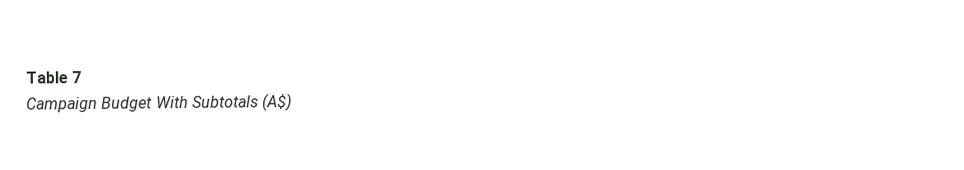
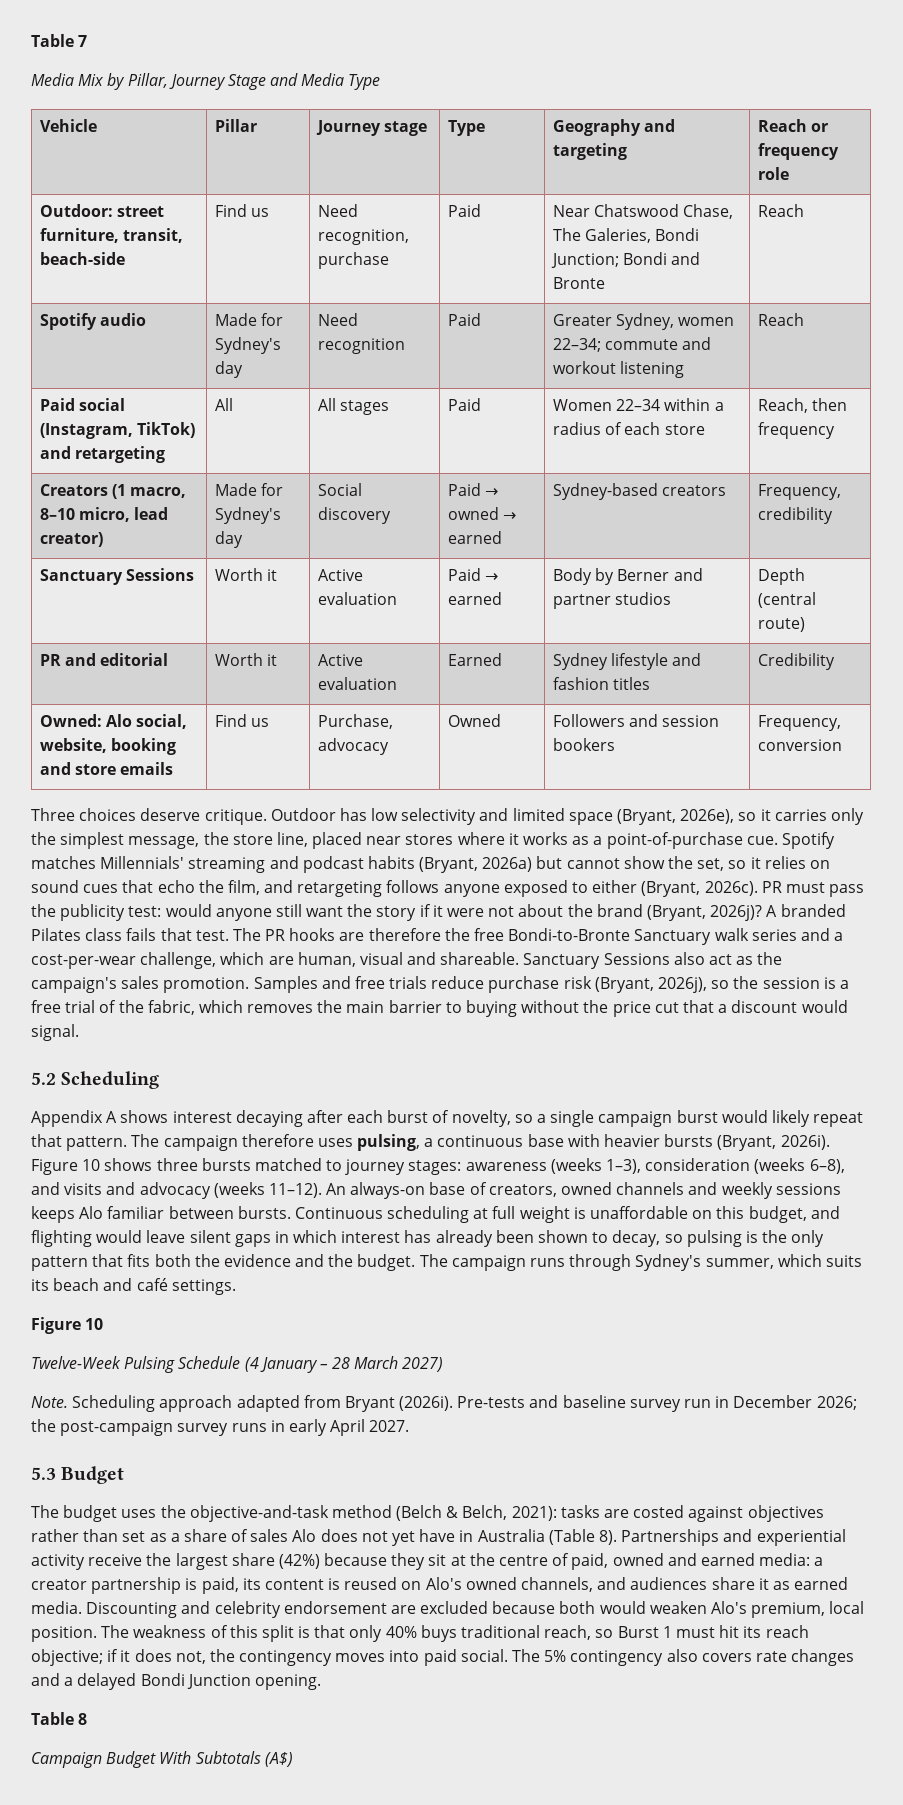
+ Media Mix by Pillar, Journey Stage and Media Type
+ Vehicle | Pillar | Journey stage | Type | Geography and targeting | Reach or frequency role
+ Outdoor: street furniture, transit, beach-side | Find us | Need recognition, purchase | Paid | Near Chatswood Chase, The Galeries, Bondi Junction; Bondi and Bronte | Reach
+ Spotify audio | Made for Sydney's day | Need recognition | Paid | Greater Sydney, women 22–34; commute and workout listening | Reach
+ Paid social (Instagram, TikTok) and retargeting | All | All stages | Paid | Women 22–34 within a radius of each store | Reach, then frequency
+ Creators (1 macro, 8–10 micro, lead creator) | Made for Sydney's day | Social discovery | Paid → owned → earned | Sydney-based creators | Frequency, credibility
+ Sanctuary Sessions | Worth it | Active evaluation | Paid → earned | Body by Berner and partner studios | Depth (central route)
+ PR and editorial | Worth it | Active evaluation | Earned | Sydney lifestyle and fashion titles | Credibility
+ Owned: Alo social, website, booking and store emails | Find us | Purchase, advocacy | Owned | Followers and session bookers | Frequency, conversion
+ Three choices deserve critique. Outdoor has low selectivity and limited space (Bryant, 2026e), so it carries only the simplest message, the store line, placed near stores where it works as a point-of-purchase cue. Spotify matches Millennials' streaming and podcast habits (Bryant, 2026a) but cannot show the set, so it relies on sound cues that echo the film, and retargeting follows anyone exposed to either (Bryant, 2026c). PR must pass the publicity test: would anyone still want the story if it were not about the brand (Bryant, 2026j)? A branded Pilates class fails that test. The PR hooks are therefore the free Bondi-to-Bronte Sanctuary walk series and a cost-per-wear challenge, which are human, visual and shareable. Sanctuary Sessions also act as the campaign's sales promotion. Samples and free trials reduce purchase risk (Bryant, 2026j), so the session is a free trial of the fabric, which removes the main barrier to buying without the price cut that a discount would signal.
+ 5.2 Scheduling
+ Appendix A shows interest decaying after each burst of novelty, so a single campaign burst would likely repeat that pattern. The campaign therefore uses pulsing, a continuous base with heavier bursts (Bryant, 2026i). Figure 10 shows three bursts matched to journey stages: awareness (weeks 1–3), consideration (weeks 6–8), and visits and advocacy (weeks 11–12). An always-on base of creators, owned channels and weekly sessions keeps Alo familiar between bursts. Continuous scheduling at full weight is unaffordable on this budget, and flighting would leave silent gaps in which interest has already been shown to decay, so pulsing is the only pattern that fits both the evidence and the budget. The campaign runs through Sydney's summer, which suits its beach and café settings.
+ Figure 10
+ Twelve-Week Pulsing Schedule (4 January – 28 March 2027)
+ Note. Scheduling approach adapted from Bryant (2026i). Pre-tests and baseline survey run in December 2026; the post-campaign survey runs in early April 2027.
+ 5.3 Budget
+ The budget uses the objective-and-task method (Belch & Belch, 2021): tasks are costed against objectives rather than set as a share of sales Alo does not yet have in Australia (Table 8). Partnerships and experiential activity receive the largest share (42%) because they sit at the centre of paid, owned and earned media: a creator partnership is paid, its content is reused on Alo's owned channels, and audiences share it as earned media. Discounting and celebrity endorsement are excluded because both would weaken Alo's premium, local position. The weakness of this split is that only 40% buys traditional reach, so Burst 1 must hit its reach objective; if it does not, the contingency moves into paid social. The 5% contingency also covers rate changes and a delayed Bondi Junction opening.
+ Table 8

